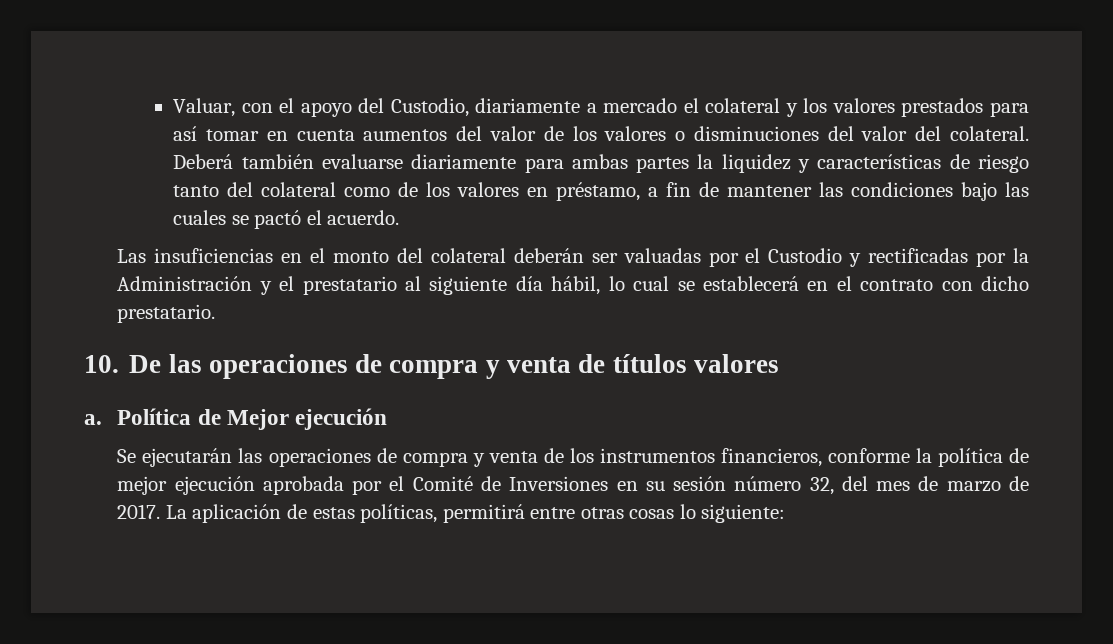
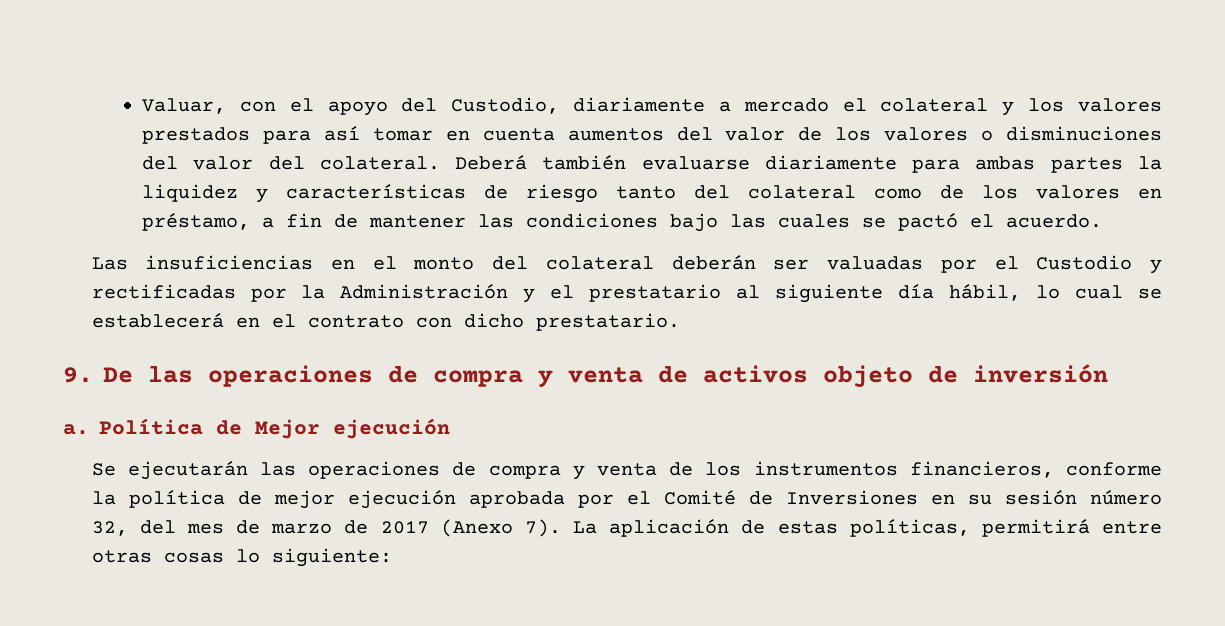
- 10. De las operaciones de compra y venta de títulos valores
+ 9. De las operaciones de compra y venta de activos objeto de inversión
- Se ejecutarán las operaciones de compra y venta de los instrumentos financieros, conforme la política de mejor ejecución aprobada por el Comité de Inversiones en su sesión número 32, del mes de marzo de 2017.
+ Se ejecutarán las operaciones de compra y venta de los instrumentos financieros, conforme la política de mejor ejecución aprobada por el Comité de Inversiones en su sesión número 32, del mes de marzo de 2017 (Anexo 7).

